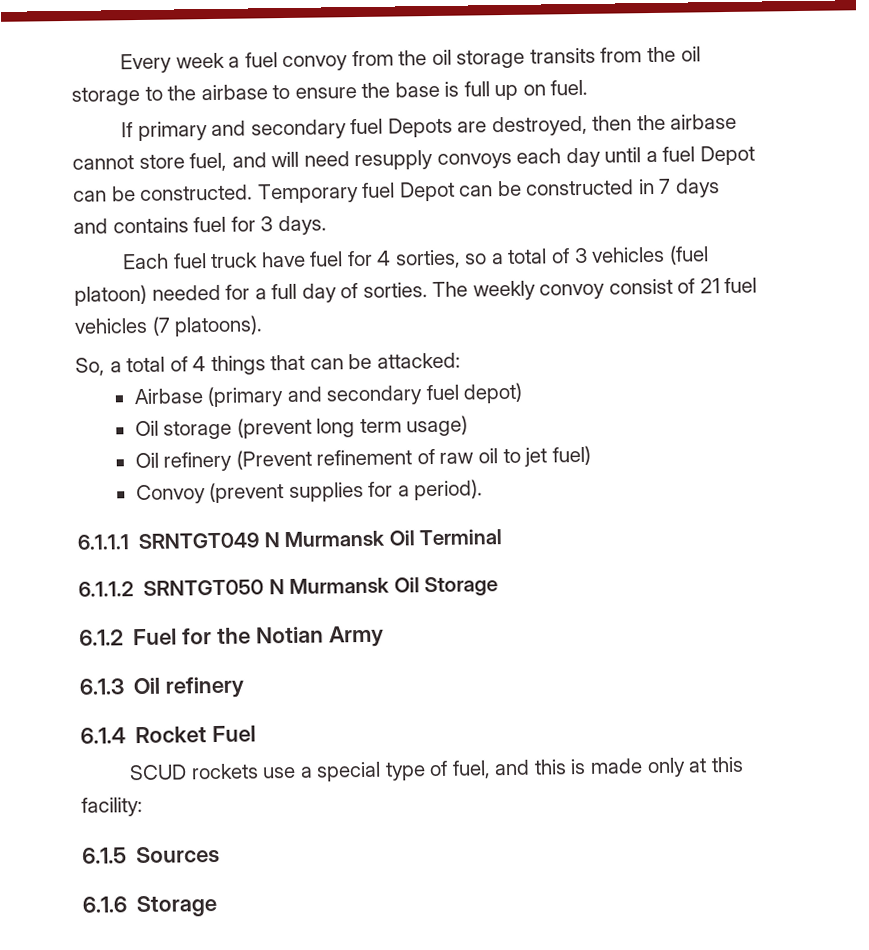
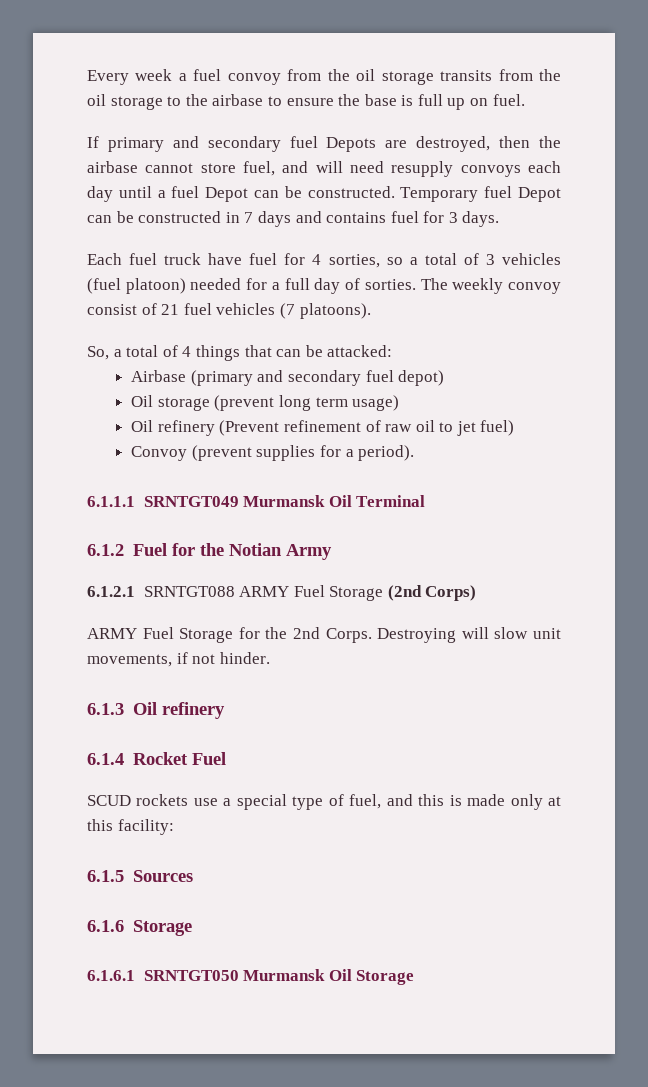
- 6.1.1.1 SRNTGT049 N Murmansk Oil Terminal
+ 6.1.1.1 SRNTGT049 Murmansk Oil Terminal
- 6.1.1.2 SRNTGT050 N Murmansk Oil Storage
+ 6.1.2.1 SRNTGT088 ARMY Fuel Storage (2nd Corps)
+ ARMY Fuel Storage for the 2nd Corps. Destroying will slow unit movements, if not hinder.
+ 6.1.6.1 SRNTGT050 Murmansk Oil Storage

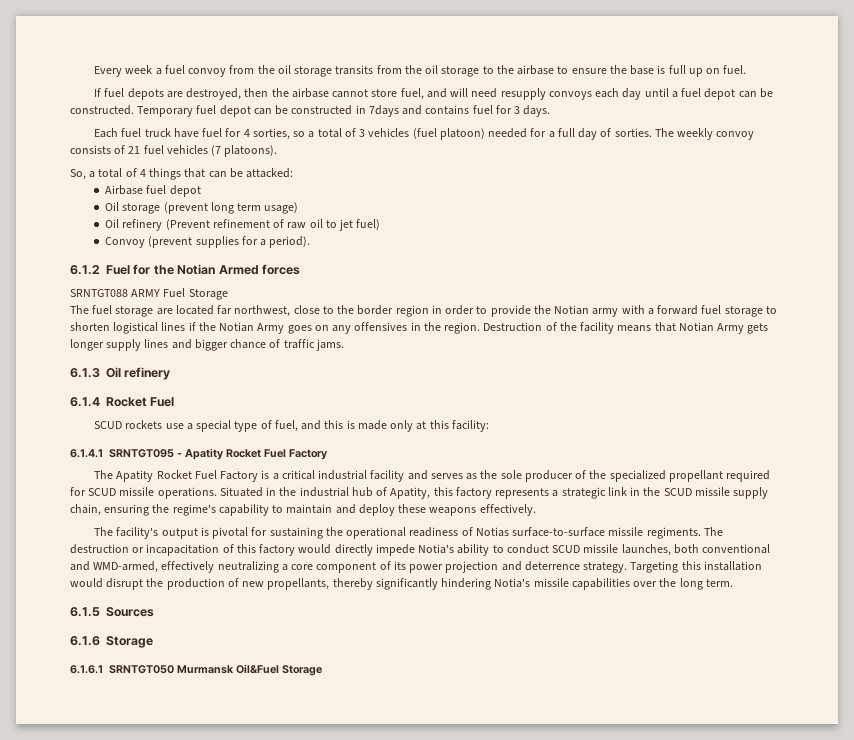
- If primary and secondary fuel Depots are destroyed, then the airbase cannot store fuel, and will need resupply convoys each day until a fuel Depot can be constructed.
+ If fuel depots are destroyed, then the airbase cannot store fuel, and will need resupply convoys each day until a fuel depot can be constructed.
- Temporary fuel Depot can be constructed in 7 days and contains fuel for 3 days.
+ Temporary fuel depot can be constructed in 7days and contains fuel for 3 days.
- The weekly convoy consist of 21 fuel vehicles (7 platoons).
+ The weekly convoy consists of 21 fuel vehicles (7 platoons).
- Airbase (primary and secondary fuel depot)
+ Airbase fuel depot
- 6.1.1.1 SRNTGT049 Murmansk Oil Terminal
- 6.1.2 Fuel for the Notian Army
- 6.1.2.1 SRNTGT088 ARMY Fuel Storage (2nd Corps)
- ARMY Fuel Storage for the 2nd Corps. Destroying will slow unit movements, if not hinder.
+ 6.1.2 Fuel for the Notian Armed forces
+ SRNTGT088 ARMY Fuel Storage
+ The fuel storage are located far northwest, close to the border region in order to provide the Notian army with a forward fuel storage to shorten logistical lines if the Notian Army goes on any offensives in the region. Destruction of the facility means that Notian Army gets longer supply lines and bigger chance of traffic jams.
+ 6.1.4.1 SRNTGT095 - Apatity Rocket Fuel Factory
+ The Apatity Rocket Fuel Factory is a critical industrial facility and serves as the sole producer of the specialized propellant required for SCUD missile operations. Situated in the industrial hub of Apatity, this factory represents a strategic link in the SCUD missile supply chain, ensuring the regime's capability to maintain and deploy these weapons effectively.
+ The facility's output is pivotal for sustaining the operational readiness of Notias surface-to-surface missile regiments. The destruction or incapacitation of this factory would directly impede Notia's ability to conduct SCUD missile launches, both conventional and WMD-armed, effectively neutralizing a core component of its power projection and deterrence strategy. Targeting this installation would disrupt the production of new propellants, thereby significantly hindering Notia's missile capabilities over the long term.
- 6.1.6.1 SRNTGT050 Murmansk Oil Storage
+ 6.1.6.1 SRNTGT050 Murmansk Oil&Fuel Storage

